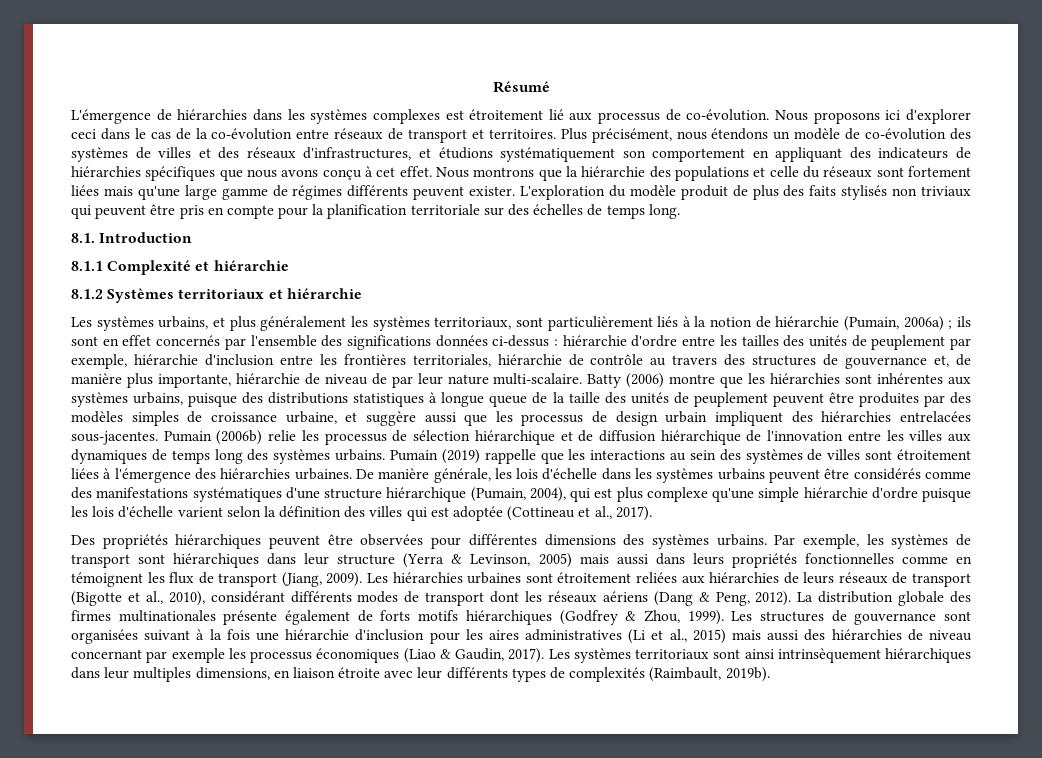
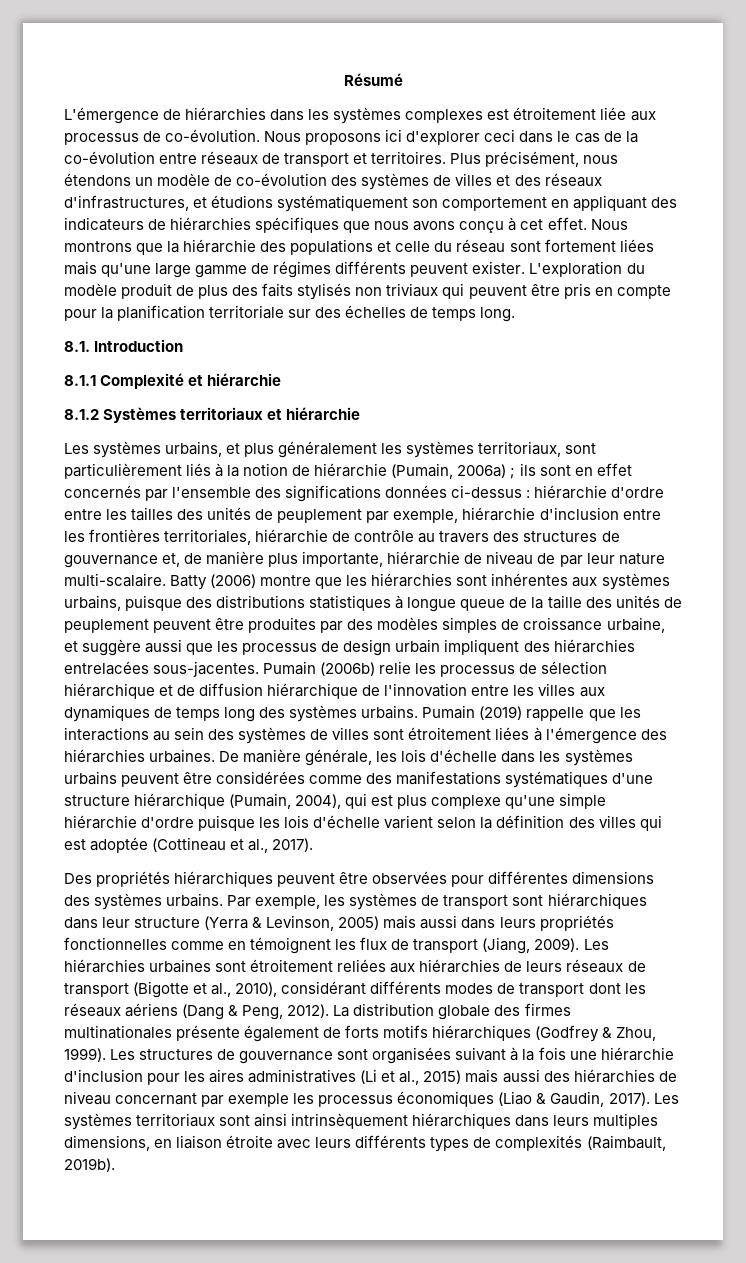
- L'émergence de hiérarchies dans les systèmes complexes est étroitement lié aux processus de co-évolution.
+ L'émergence de hiérarchies dans les systèmes complexes est étroitement liée aux processus de co-évolution.
- Nous montrons que la hiérarchie des populations et celle du réseaux sont fortement liées mais qu'une large gamme de régimes différents peuvent exister.
+ Nous montrons que la hiérarchie des populations et celle du réseau sont fortement liées mais qu'une large gamme de régimes différents peuvent exister.
- De manière générale, les lois d'échelle dans les systèmes urbains peuvent être considérés comme des manifestations systématiques d'une structure hiérarchique (Pumain, 2004), qui est plus complexe qu'une simple hiérarchie d'ordre puisque les lois d'échelle varient selon la définition des villes qui est adoptée (Cottineau et al., 2017).
+ De manière générale, les lois d'échelle dans les systèmes urbains peuvent être considérées comme des manifestations systématiques d'une structure hiérarchique (Pumain, 2004), qui est plus complexe qu'une simple hiérarchie d'ordre puisque les lois d'échelle varient selon la définition des villes qui est adoptée (Cottineau et al., 2017).
- Les systèmes territoriaux sont ainsi intrinsèquement hiérarchiques dans leur multiples dimensions, en liaison étroite avec leur différents types de complexités (Raimbault, 2019b).
+ Les systèmes territoriaux sont ainsi intrinsèquement hiérarchiques dans leurs multiples dimensions, en liaison étroite avec leurs différents types de complexités (Raimbault, 2019b).

